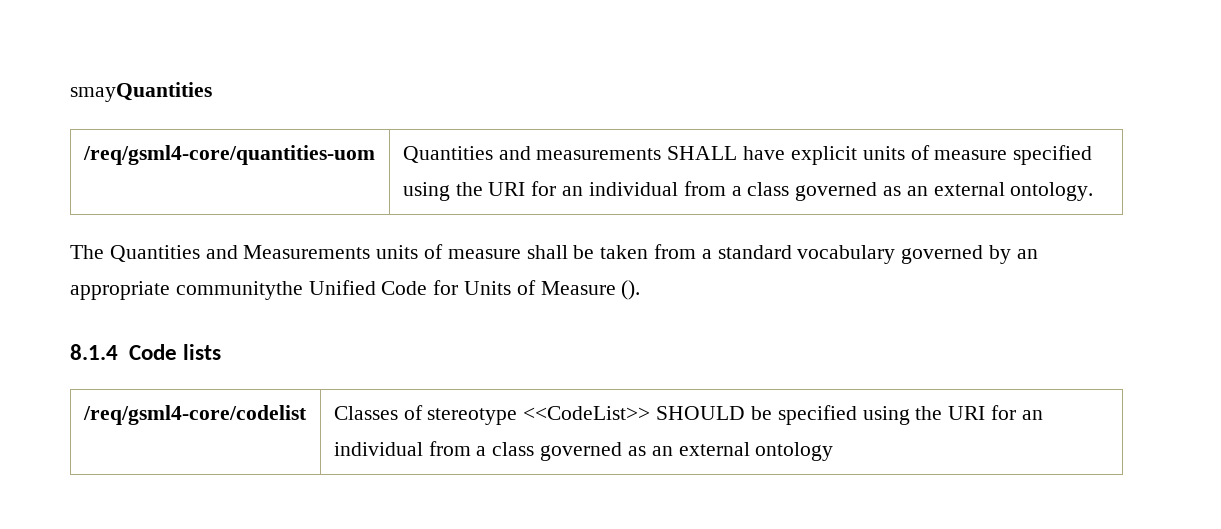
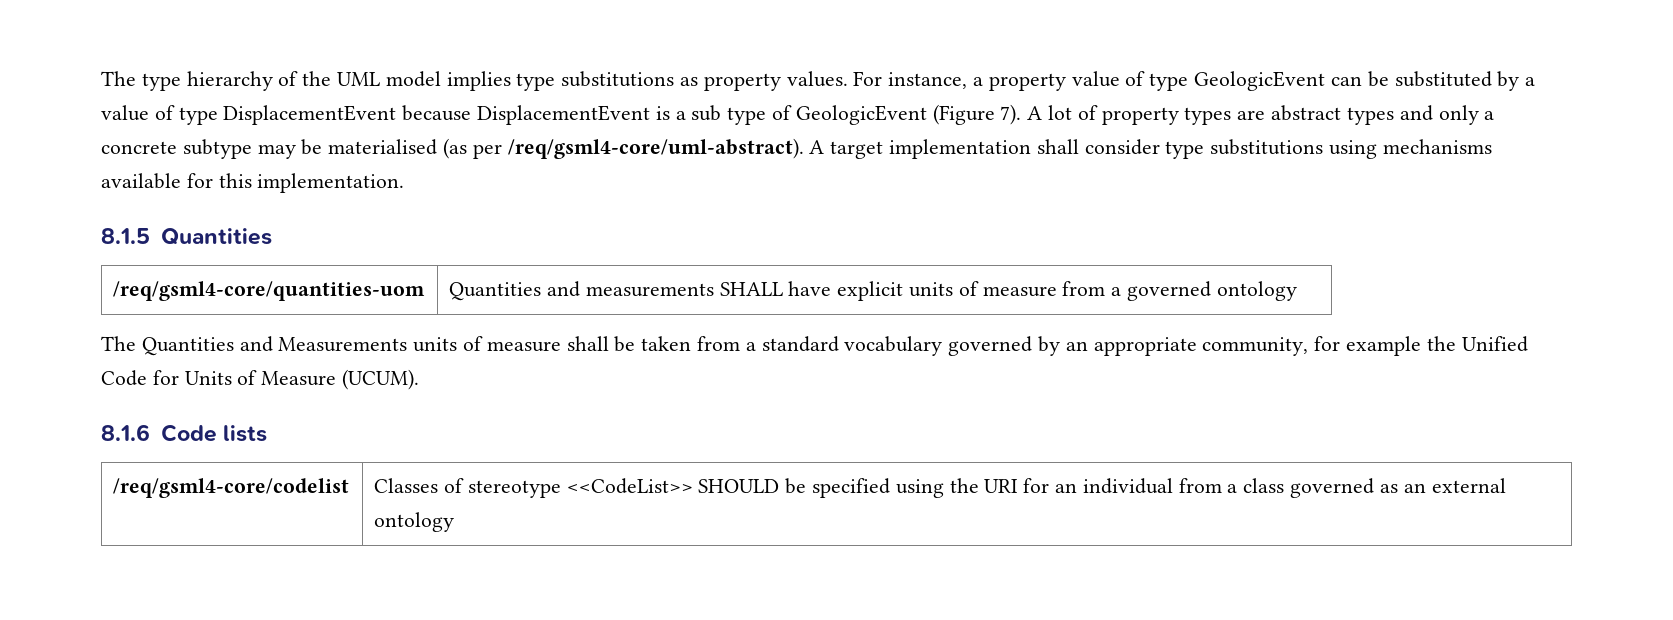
- smayQuantities
+ The type hierarchy of the UML model implies type substitutions as property values. For instance, a property value of type GeologicEvent can be substituted by a value of type DisplacementEvent because DisplacementEvent is a sub type of GeologicEvent (Figure 7). A lot of property types are abstract types and only a concrete subtype may be materialised (as per /req/gsml4-core/uml-abstract). A target implementation shall consider type substitutions using mechanisms available for this implementation.
+ 8.1.5 Quantities
- /req/gsml4-core/quantities-uom | Quantities and measurements SHALL have explicit units of measure specified using the URI for an individual from a class governed as an external ontology.
+ /req/gsml4-core/quantities-uom | Quantities and measurements SHALL have explicit units of measure from a governed ontology
- The Quantities and Measurements units of measure shall be taken from a standard vocabulary governed by an appropriate communitythe Unified Code for Units of Measure ().
- 8.1.4 Code lists
+ The Quantities and Measurements units of measure shall be taken from a standard vocabulary governed by an appropriate community, for example the Unified Code for Units of Measure (UCUM).
+ 8.1.6 Code lists

